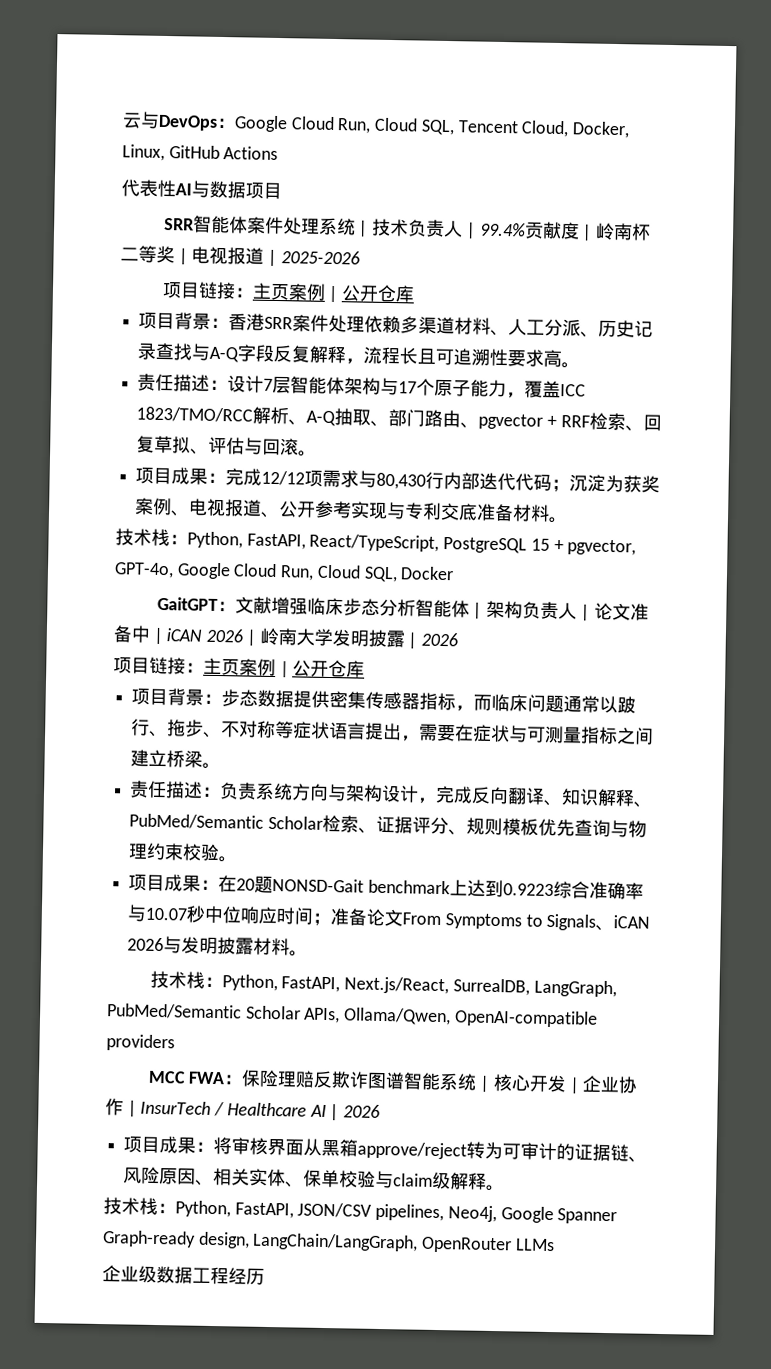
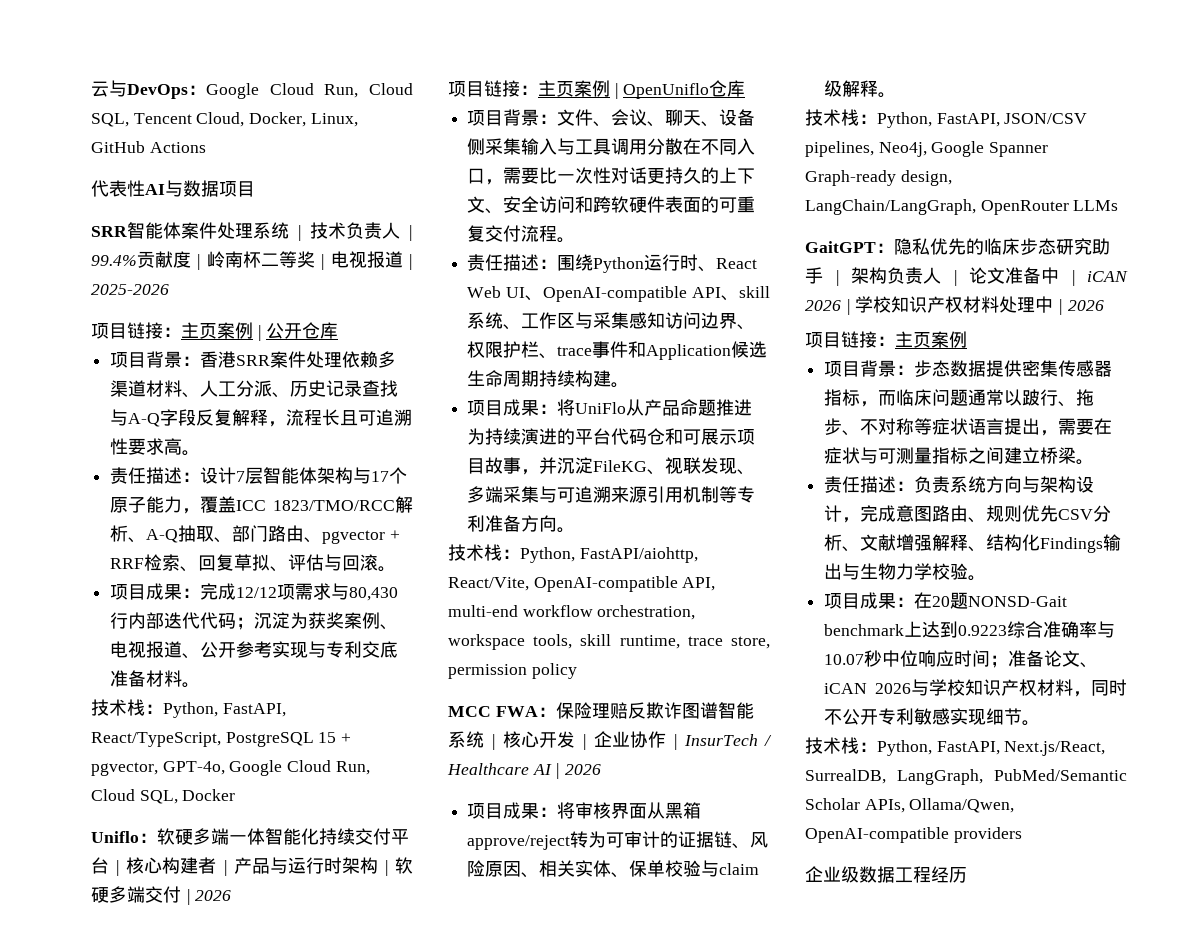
- GaitGPT：文献增强临床步态分析智能体 | 架构负责人 | 论文准备中 | iCAN 2026 | 岭南大学发明披露 | 2026
- 项目链接：主页案例 | 公开仓库
- 项目背景：步态数据提供密集传感器指标，而临床问题通常以跛行、拖步、不对称等症状语言提出，需要在症状与可测量指标之间建立桥梁。
- 责任描述：负责系统方向与架构设计，完成反向翻译、知识解释、PubMed/Semantic Scholar检索、证据评分、规则模板优先查询与物理约束校验。
- 项目成果：在20题NONSD-Gait benchmark上达到0.9223综合准确率与10.07秒中位响应时间；准备论文From Symptoms to Signals、iCAN 2026与发明披露材料。
- 技术栈：Python, FastAPI, Next.js/React, SurrealDB, LangGraph, PubMed/Semantic Scholar APIs, Ollama/Qwen, OpenAI-compatible providers
+ Uniflo：软硬多端一体智能化持续交付平台 | 核心构建者 | 产品与运行时架构 | 软硬多端交付 | 2026
+ 项目链接：主页案例 | OpenUniflo仓库
+ 项目背景：文件、会议、聊天、设备侧采集输入与工具调用分散在不同入口，需要比一次性对话更持久的上下文、安全访问和跨软硬件表面的可重复交付流程。
+ 责任描述：围绕Python运行时、React Web UI、OpenAI-compatible API、skill系统、工作区与采集感知访问边界、权限护栏、trace事件和Application候选生命周期持续构建。
+ 项目成果：将UniFlo从产品命题推进为持续演进的平台代码仓和可展示项目故事，并沉淀FileKG、视联发现、多端采集与可追溯来源引用机制等专利准备方向。
+ 技术栈：Python, FastAPI/aiohttp, React/Vite, OpenAI-compatible API, multi-end workflow orchestration, workspace tools, skill runtime, trace store, permission policy
+ GaitGPT：隐私优先的临床步态研究助手 | 架构负责人 | 论文准备中 | iCAN 2026 | 学校知识产权材料处理中 | 2026
+ 项目链接：主页案例
+ 项目背景：步态数据提供密集传感器指标，而临床问题通常以跛行、拖步、不对称等症状语言提出，需要在症状与可测量指标之间建立桥梁。
+ 责任描述：负责系统方向与架构设计，完成意图路由、规则优先CSV分析、文献增强解释、结构化Findings输出与生物力学校验。
+ 项目成果：在20题NONSD-Gait benchmark上达到0.9223综合准确率与10.07秒中位响应时间；准备论文、iCAN 2026与学校知识产权材料，同时不公开专利敏感实现细节。
+ 技术栈：Python, FastAPI, Next.js/React, SurrealDB, LangGraph, PubMed/Semantic Scholar APIs, Ollama/Qwen, OpenAI-compatible providers

